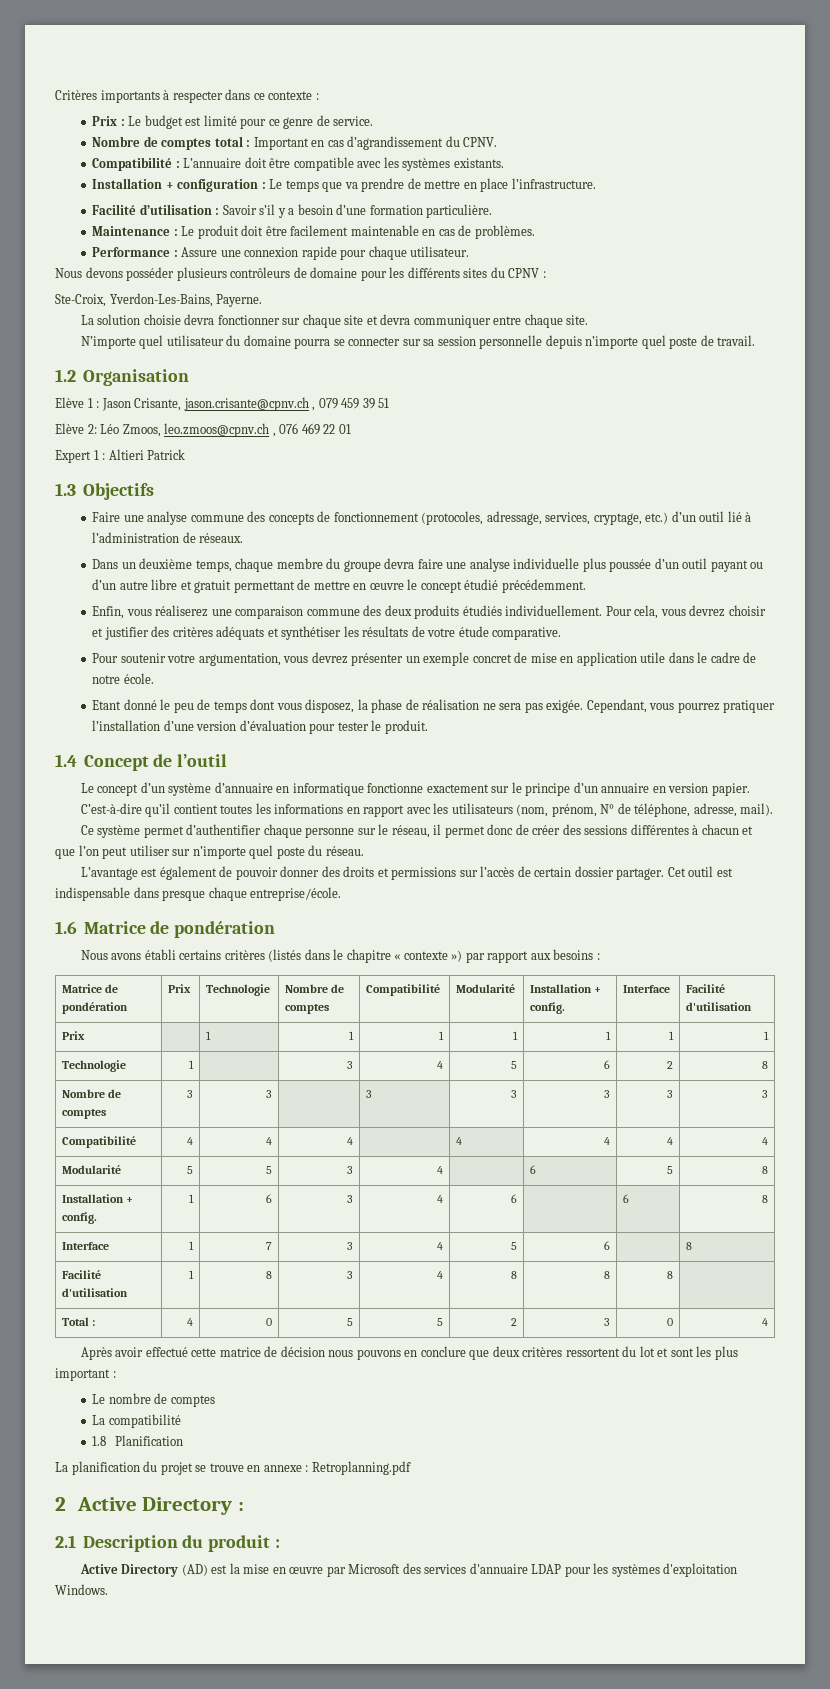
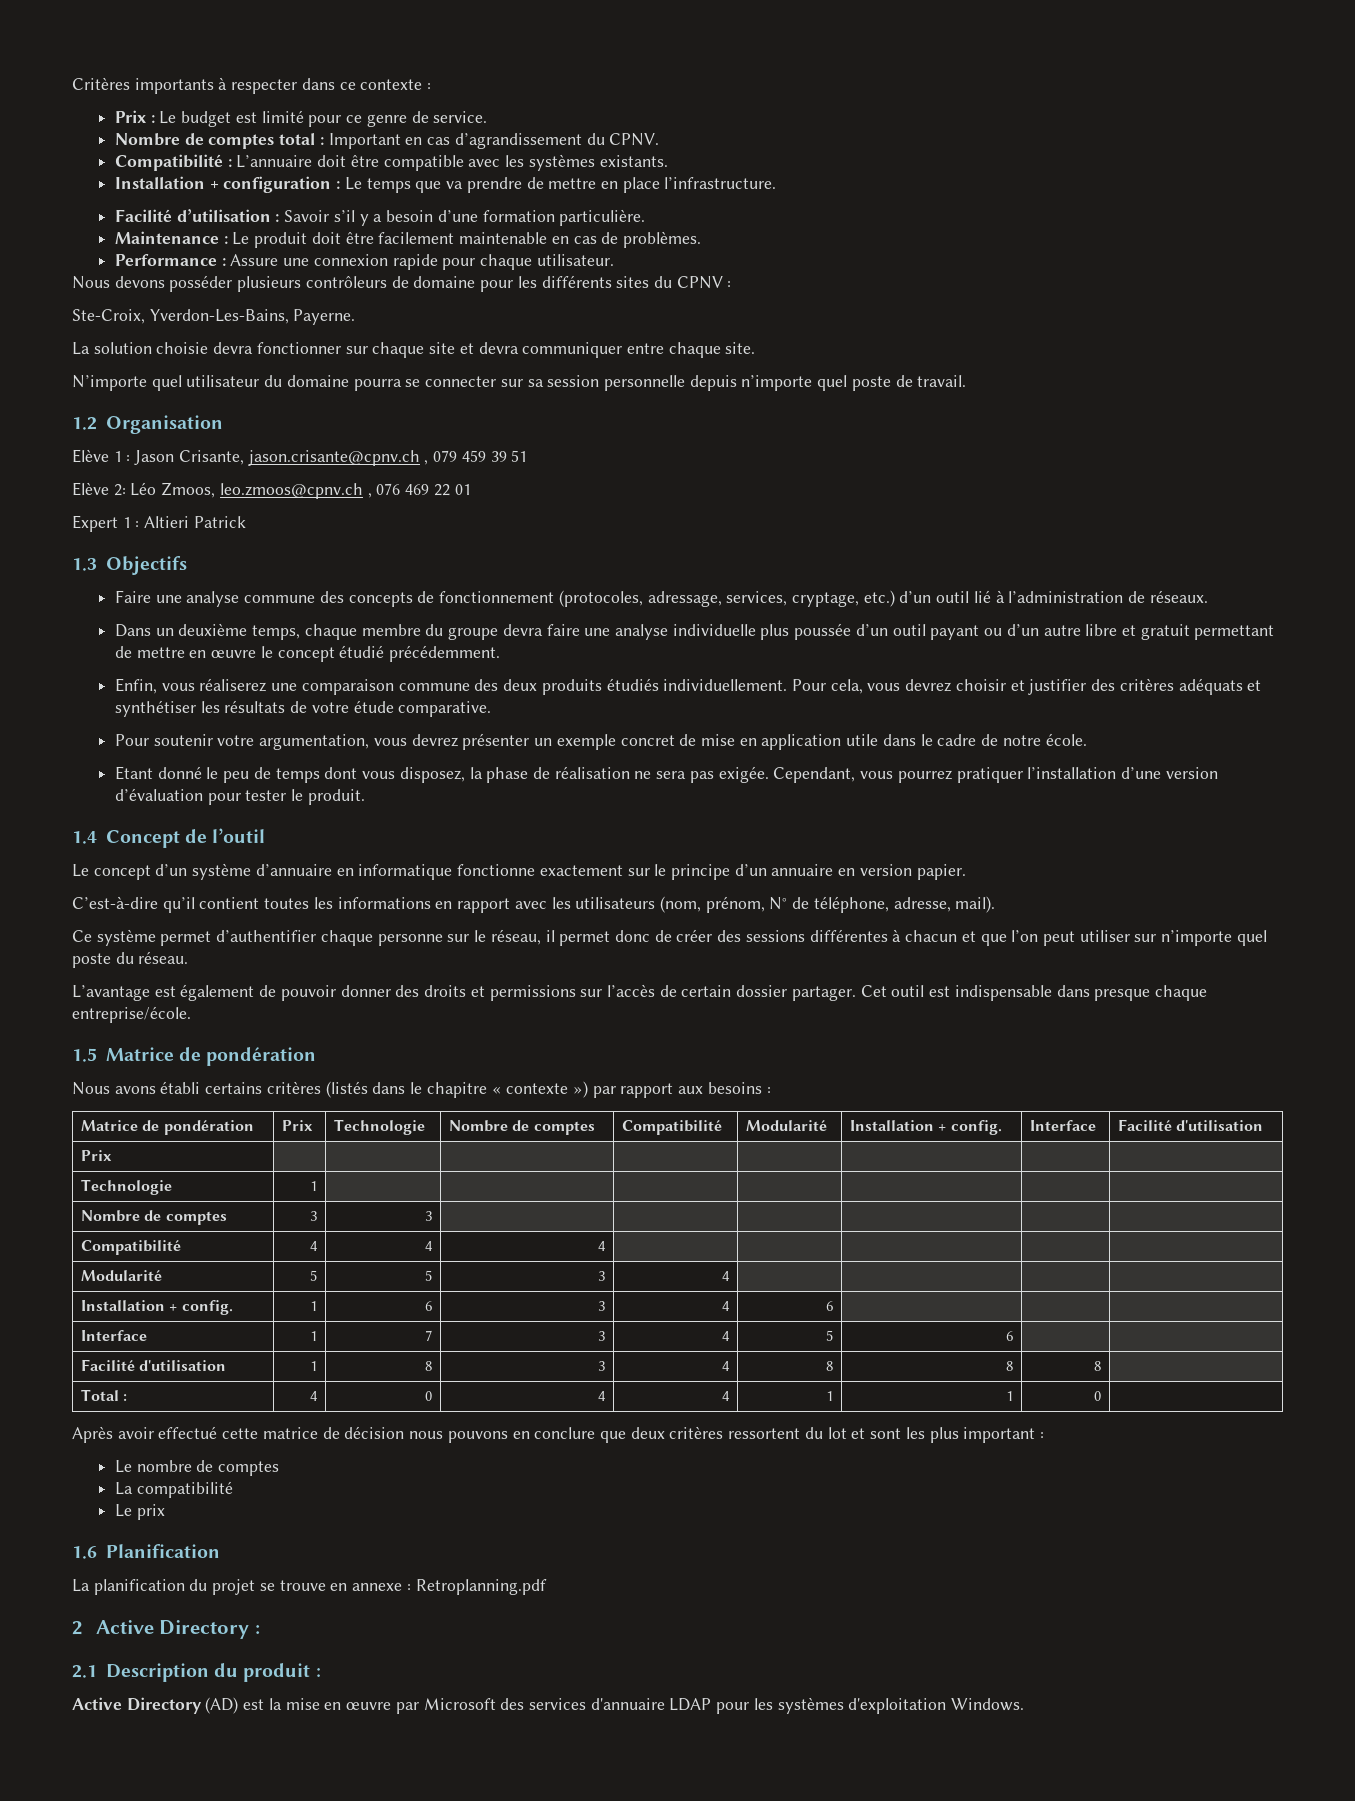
- 1.6 Matrice de pondération
+ 1.5 Matrice de pondération
- Prix | | 1 | 1 | 1 | 1 | 1 | 1 | 1
- Technologie | 1 | | 3 | 4 | 5 | 6 | 2 | 8
+ Prix | | | | | | | |
+ Technologie | 1 | | | | | | |
- Nombre de comptes | 3 | 3 | | 3 | 3 | 3 | 3 | 3
+ Nombre de comptes | 3 | 3 | | | | | |
- Compatibilité | 4 | 4 | 4 | | 4 | 4 | 4 | 4
+ Compatibilité | 4 | 4 | 4 | | | | |
- Modularité | 5 | 5 | 3 | 4 | | 6 | 5 | 8
+ Modularité | 5 | 5 | 3 | 4 | | | |
- Installation + config. | 1 | 6 | 3 | 4 | 6 | | 6 | 8
+ Installation + config. | 1 | 6 | 3 | 4 | 6 | | |
- Interface | 1 | 7 | 3 | 4 | 5 | 6 | | 8
+ Interface | 1 | 7 | 3 | 4 | 5 | 6 | |
- Total : | 4 | 0 | 5 | 5 | 2 | 3 | 0 | 4
+ Total : | 4 | 0 | 4 | 4 | 1 | 1 | 0 |
- 1.8 Planification
+ Le prix
+ 1.6 Planification

